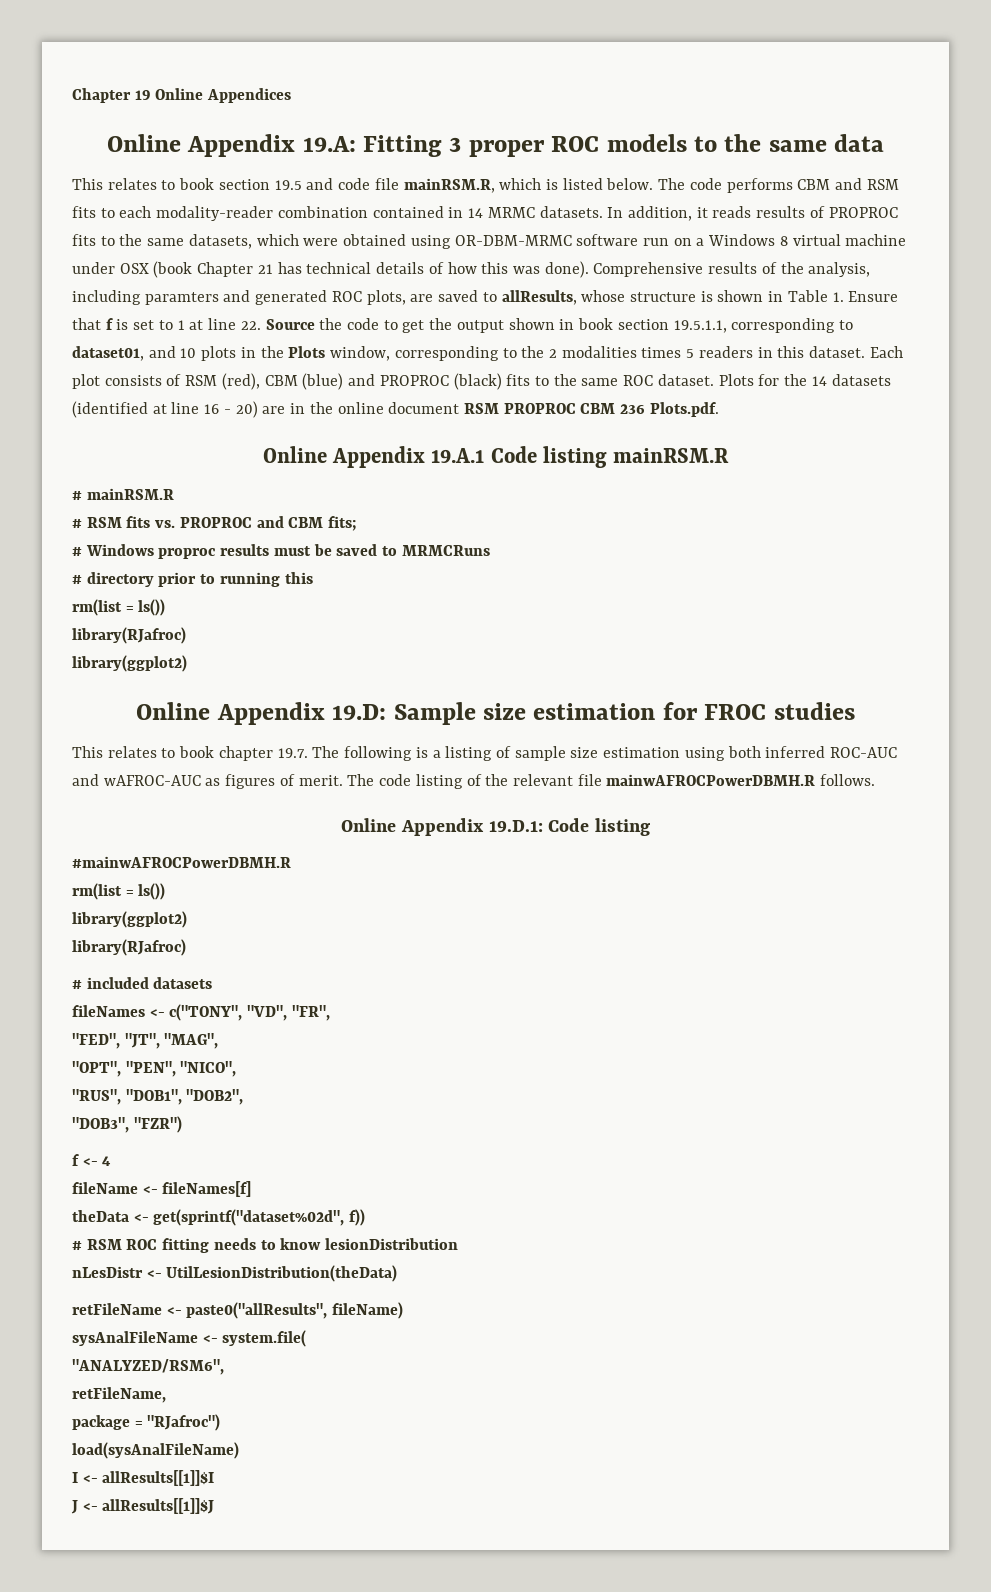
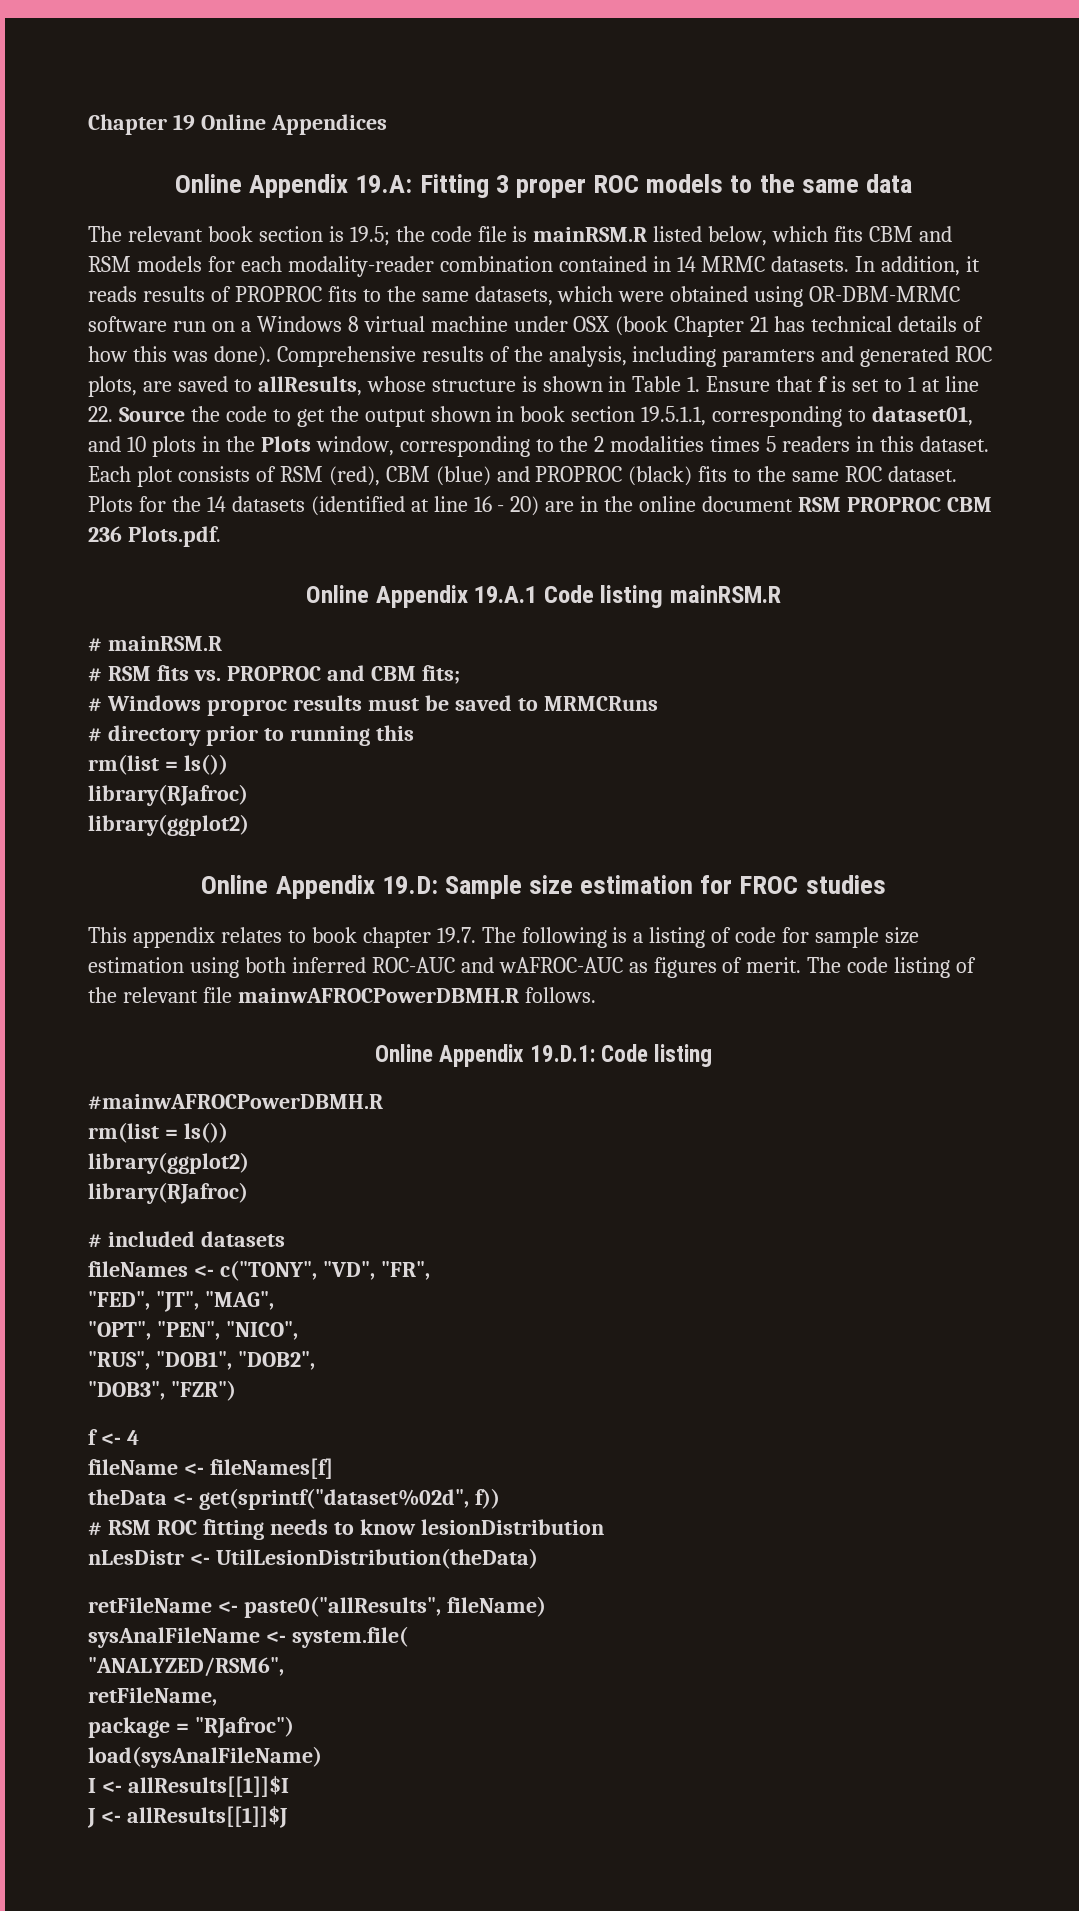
- This relates to book section 19.5 and code file mainRSM.R, which is listed below. The code performs CBM and RSM fits to each modality-reader combination contained in 14 MRMC datasets.
+ The relevant book section is 19.5; the code file is mainRSM.R listed below, which fits CBM and RSM models for each modality-reader combination contained in 14 MRMC datasets.
- This relates to book chapter 19.7. The following is a listing of sample size estimation using both inferred ROC-AUC and wAFROC-AUC as figures of merit.
+ This appendix relates to book chapter 19.7. The following is a listing of code for sample size estimation using both inferred ROC-AUC and wAFROC-AUC as figures of merit.

